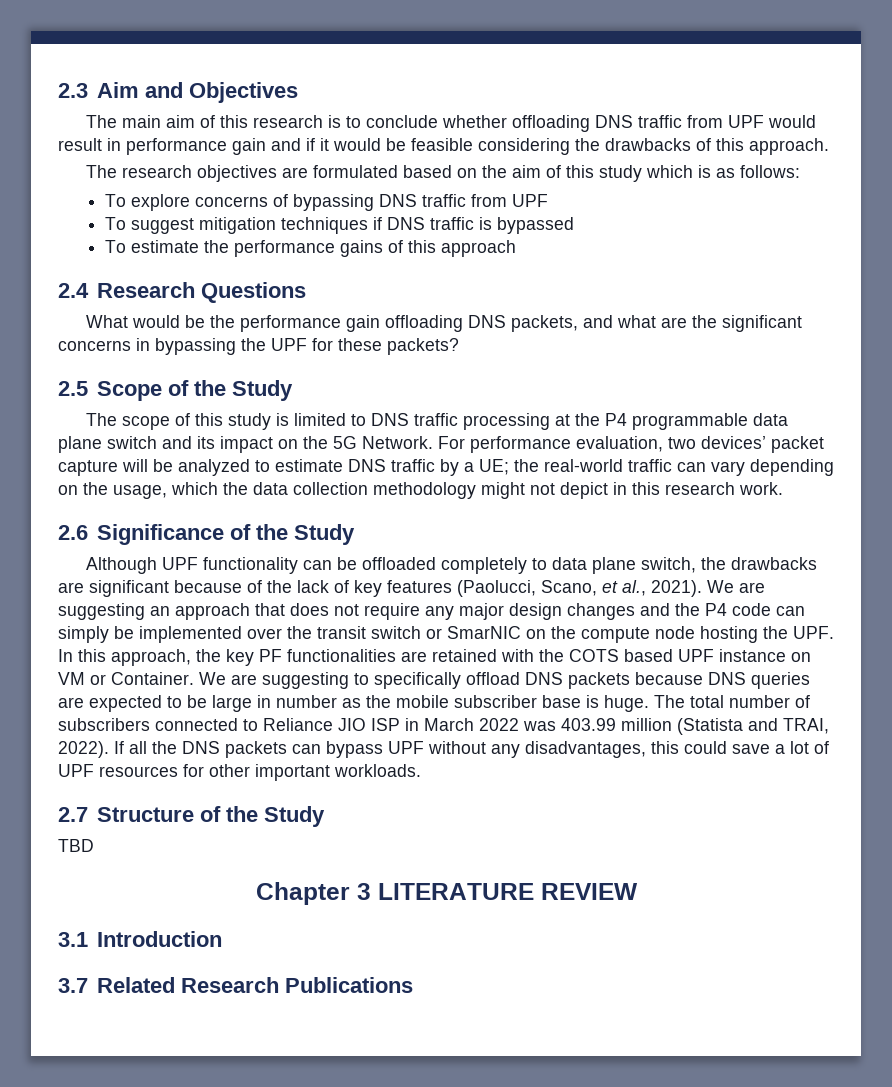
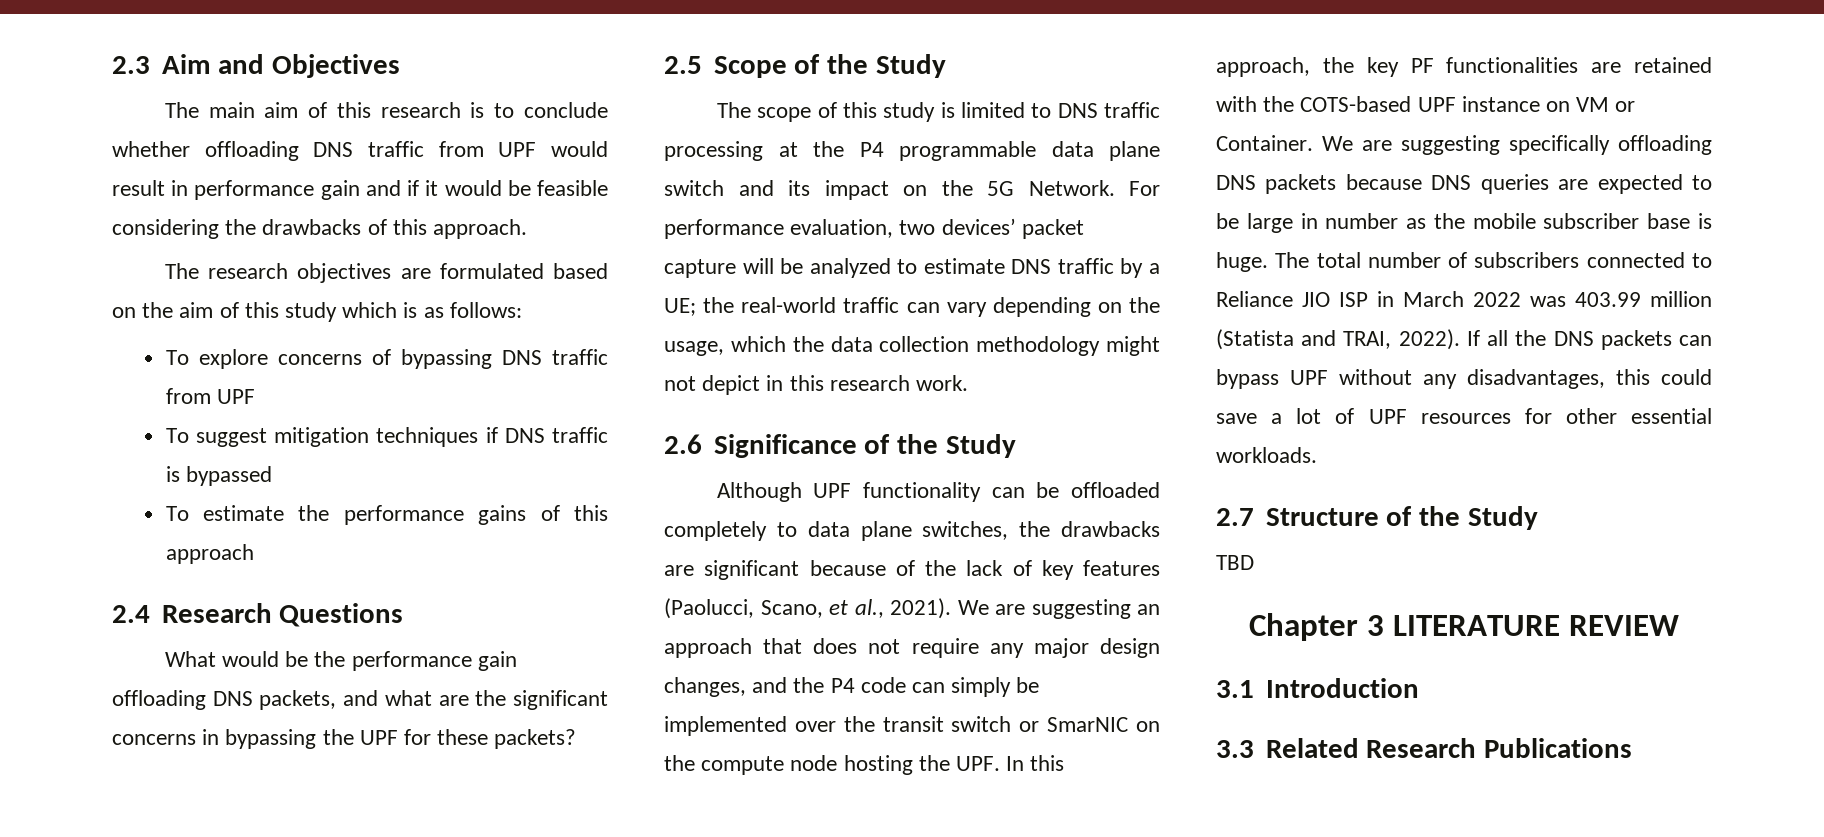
- Although UPF functionality can be offloaded completely to data plane switch, the drawbacks are significant because of the lack of key features (Paolucci, Scano, et al., 2021).
+ Although UPF functionality can be offloaded completely to data plane switches, the drawbacks are significant because of the lack of key features (Paolucci, Scano, et al., 2021).
- We are suggesting an approach that does not require any major design changes and the P4 code can simply be implemented over the transit switch or SmarNIC on the compute node hosting the UPF. In this approach, the key PF functionalities are retained with the COTS based UPF instance on VM or Container.
+ We are suggesting an approach that does not require any major design changes, and the P4 code can simply be implemented over the transit switch or SmarNIC on the compute node hosting the UPF. In this approach, the key PF functionalities are retained with the COTS-based UPF instance on VM or Container.
- We are suggesting to specifically offload DNS packets because DNS queries are expected to be large in number as the mobile subscriber base is huge.
+ We are suggesting specifically offloading DNS packets because DNS queries are expected to be large in number as the mobile subscriber base is huge.
- If all the DNS packets can bypass UPF without any disadvantages, this could save a lot of UPF resources for other important workloads.
+ If all the DNS packets can bypass UPF without any disadvantages, this could save a lot of UPF resources for other essential workloads.
- 3.7 Related Research Publications
+ 3.3 Related Research Publications

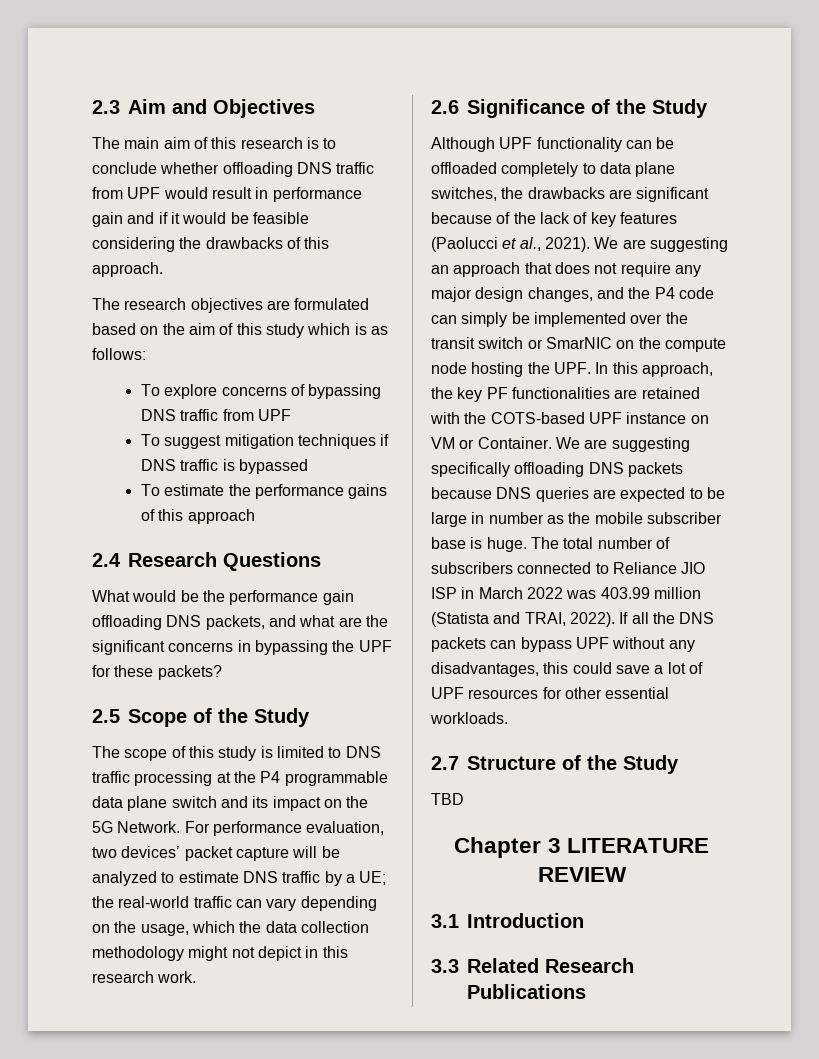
- Although UPF functionality can be offloaded completely to data plane switches, the drawbacks are significant because of the lack of key features (Paolucci, Scano, et al., 2021).
+ Although UPF functionality can be offloaded completely to data plane switches, the drawbacks are significant because of the lack of key features (Paolucci et al., 2021).

